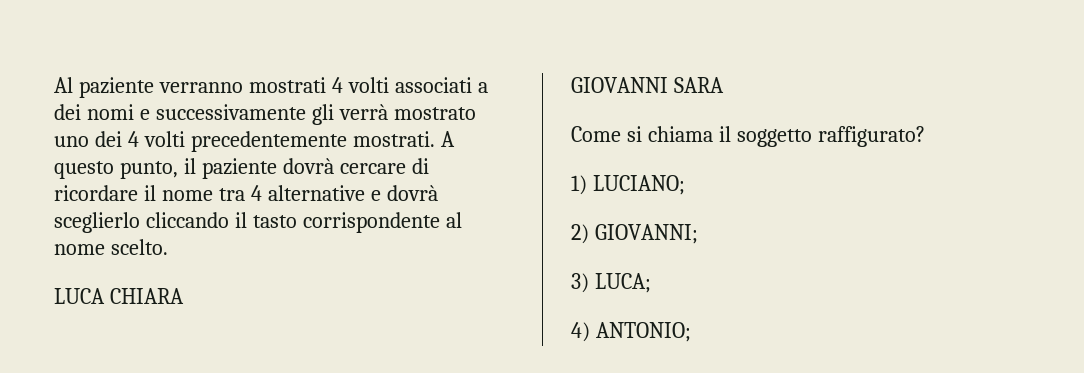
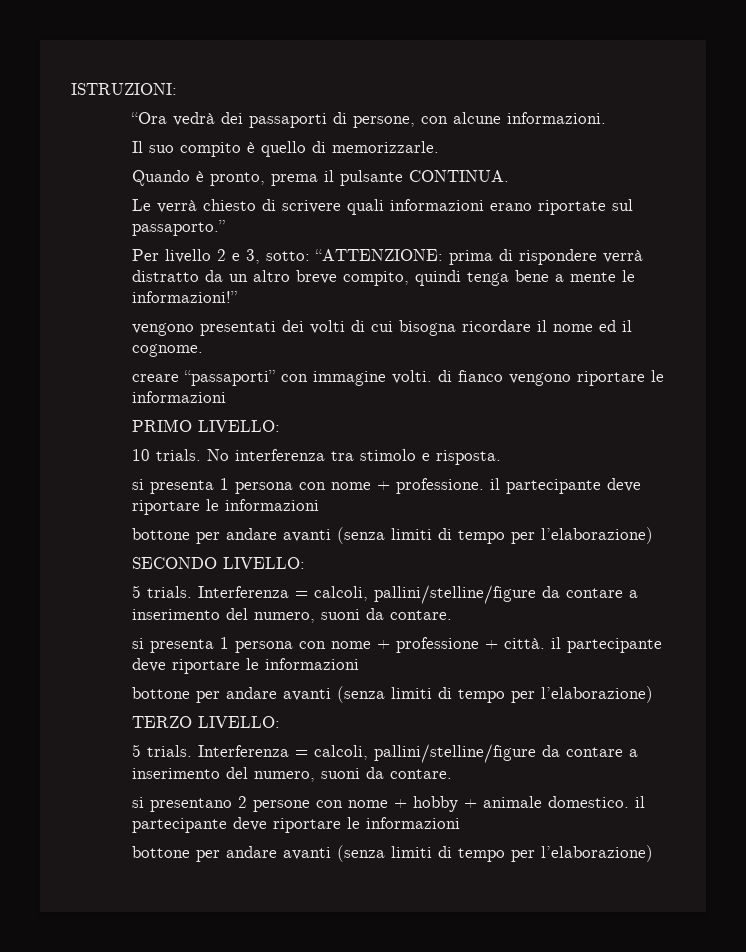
- Al paziente verranno mostrati 4 volti associati a dei nomi e successivamente gli verrà mostrato uno dei 4 volti precedentemente mostrati. A questo punto, il paziente dovrà cercare di ricordare il nome tra 4 alternative e dovrà sceglierlo cliccando il tasto corrispondente al nome scelto.
- LUCA CHIARA
- GIOVANNI SARA
- Come si chiama il soggetto raffigurato?
- 1) LUCIANO;
- 2) GIOVANNI;
- 3) LUCA;
- 4) ANTONIO;
+ ISTRUZIONI:
+ “Ora vedrà dei passaporti di persone, con alcune informazioni.
+ Il suo compito è quello di memorizzarle.
+ Quando è pronto, prema il pulsante CONTINUA.
+ Le verrà chiesto di scrivere quali informazioni erano riportate sul passaporto.”
+ Per livello 2 e 3, sotto: “ATTENZIONE: prima di rispondere verrà distratto da un altro breve compito, quindi tenga bene a mente le informazioni!”
+ vengono presentati dei volti di cui bisogna ricordare il nome ed il cognome.
+ creare “passaporti” con immagine volti. di fianco vengono riportare le informazioni
+ PRIMO LIVELLO:
+ 10 trials. No interferenza tra stimolo e risposta.
+ si presenta 1 persona con nome + professione. il partecipante deve riportare le informazioni
+ bottone per andare avanti (senza limiti di tempo per l’elaborazione)
+ SECONDO LIVELLO:
+ 5 trials. Interferenza = calcoli, pallini/stelline/figure da contare a inserimento del numero, suoni da contare.
+ si presenta 1 persona con nome + professione + città. il partecipante deve riportare le informazioni
+ bottone per andare avanti (senza limiti di tempo per l’elaborazione)
+ TERZO LIVELLO:
+ 5 trials. Interferenza = calcoli, pallini/stelline/figure da contare a inserimento del numero, suoni da contare.
+ si presentano 2 persone con nome + hobby + animale domestico. il partecipante deve riportare le informazioni
+ bottone per andare avanti (senza limiti di tempo per l’elaborazione)

